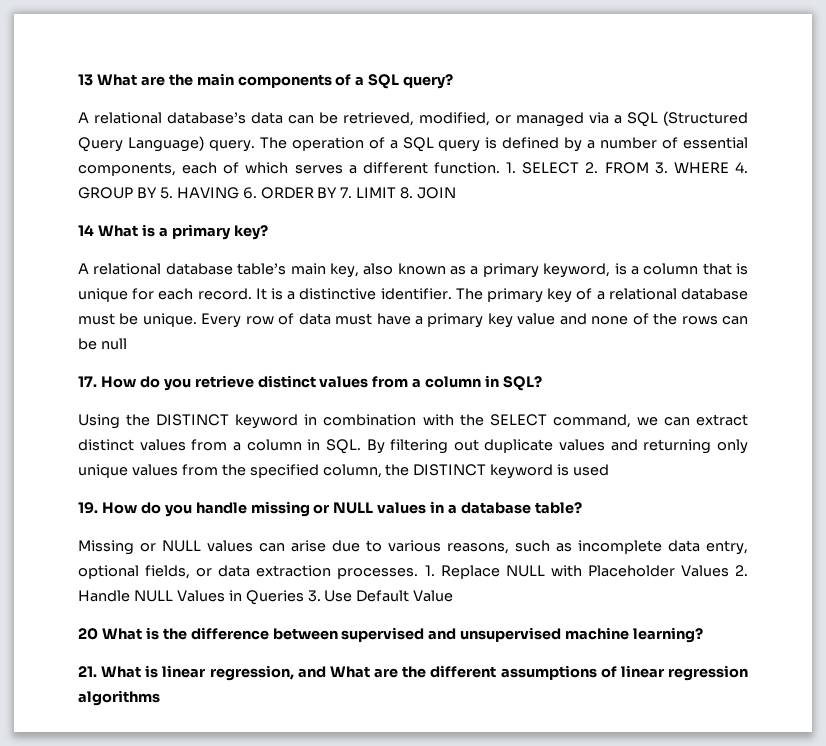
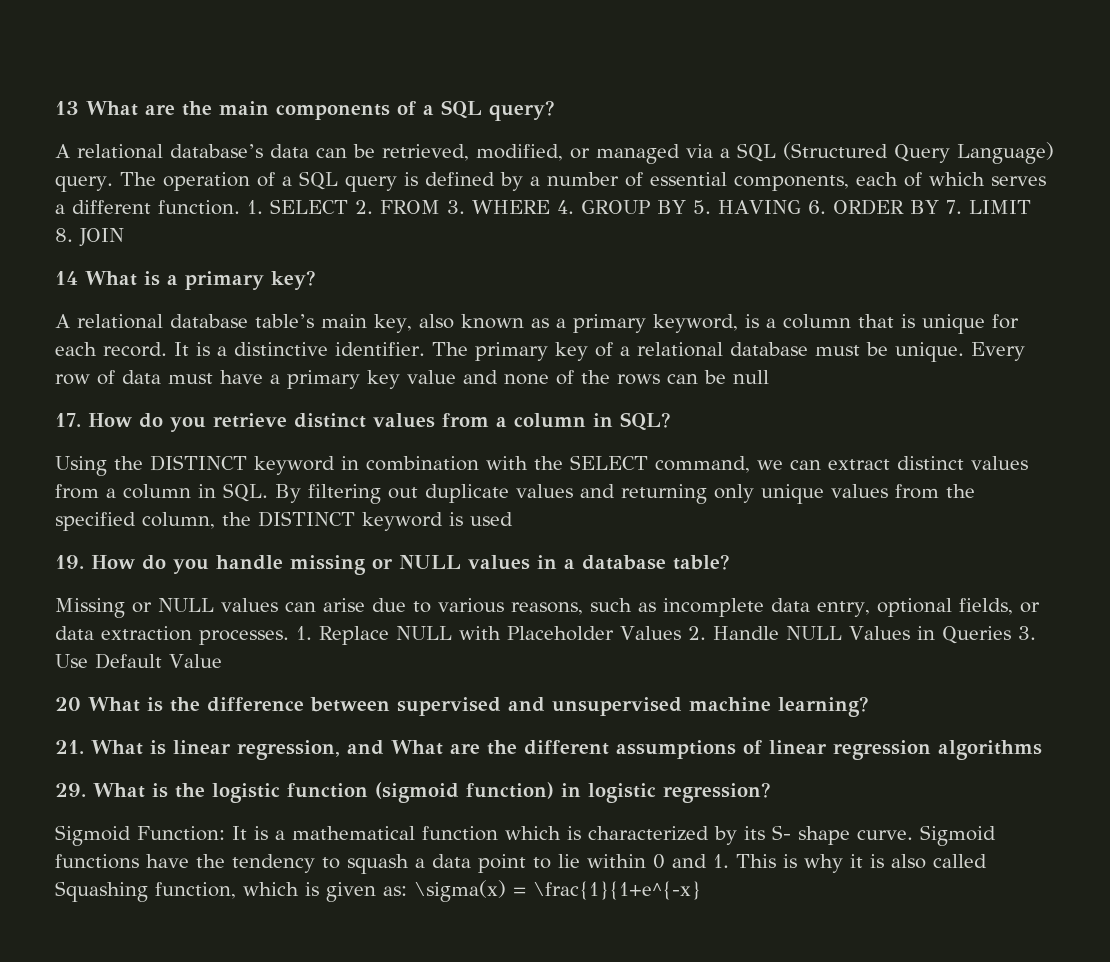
+ 29. What is the logistic function (sigmoid function) in logistic regression?
+ Sigmoid Function: It is a mathematical function which is characterized by its S- shape curve. Sigmoid functions have the tendency to squash a data point to lie within 0 and 1. This is why it is also called Squashing function, which is given as: \sigma(x) = \frac{1}{1+e^{-x}

